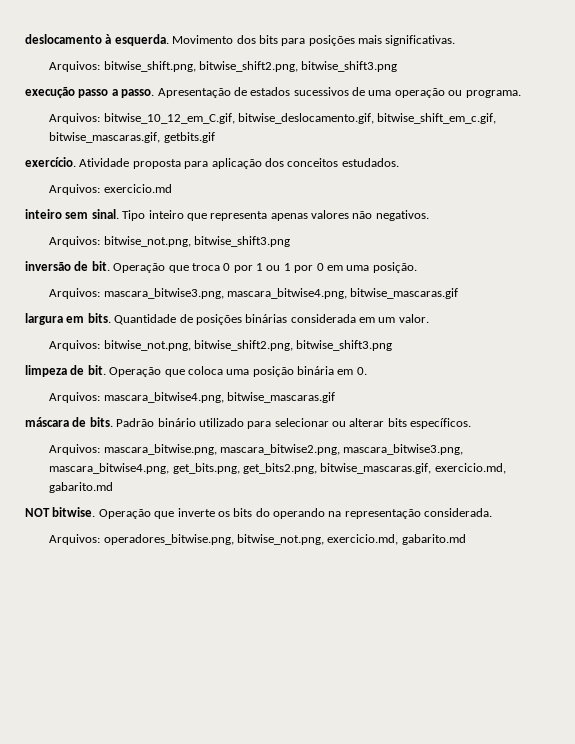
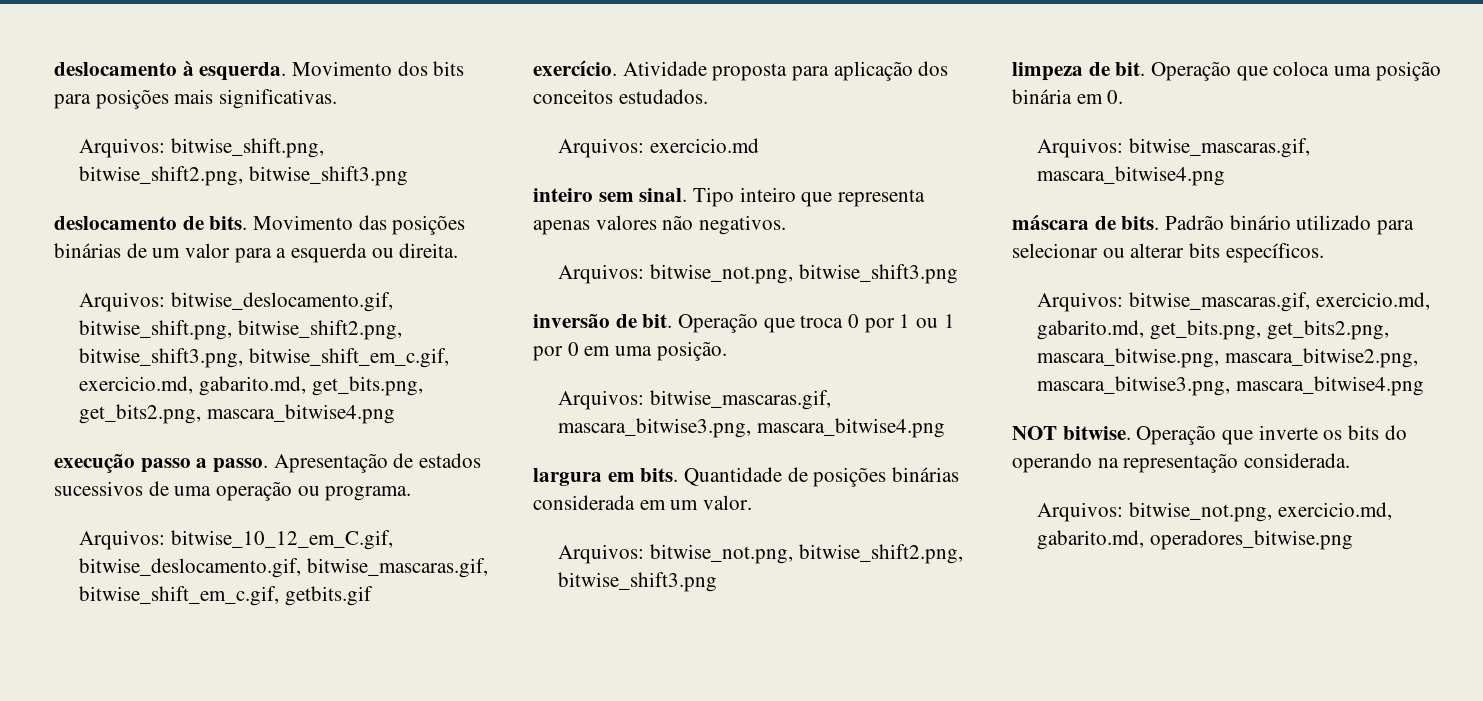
+ deslocamento de bits. Movimento das posições binárias de um valor para a esquerda ou direita.
+ Arquivos: bitwise_deslocamento.gif, bitwise_shift.png, bitwise_shift2.png, bitwise_shift3.png, bitwise_shift_em_c.gif, exercicio.md, gabarito.md, get_bits.png, get_bits2.png, mascara_bitwise4.png
- Arquivos: bitwise_10_12_em_C.gif, bitwise_deslocamento.gif, bitwise_shift_em_c.gif, bitwise_mascaras.gif, getbits.gif
+ Arquivos: bitwise_10_12_em_C.gif, bitwise_deslocamento.gif, bitwise_mascaras.gif, bitwise_shift_em_c.gif, getbits.gif
- Arquivos: mascara_bitwise3.png, mascara_bitwise4.png, bitwise_mascaras.gif
+ Arquivos: bitwise_mascaras.gif, mascara_bitwise3.png, mascara_bitwise4.png
- Arquivos: mascara_bitwise4.png, bitwise_mascaras.gif
+ Arquivos: bitwise_mascaras.gif, mascara_bitwise4.png
- Arquivos: mascara_bitwise.png, mascara_bitwise2.png, mascara_bitwise3.png, mascara_bitwise4.png, get_bits.png, get_bits2.png, bitwise_mascaras.gif, exercicio.md, gabarito.md
+ Arquivos: bitwise_mascaras.gif, exercicio.md, gabarito.md, get_bits.png, get_bits2.png, mascara_bitwise.png, mascara_bitwise2.png, mascara_bitwise3.png, mascara_bitwise4.png
- Arquivos: operadores_bitwise.png, bitwise_not.png, exercicio.md, gabarito.md
+ Arquivos: bitwise_not.png, exercicio.md, gabarito.md, operadores_bitwise.png

